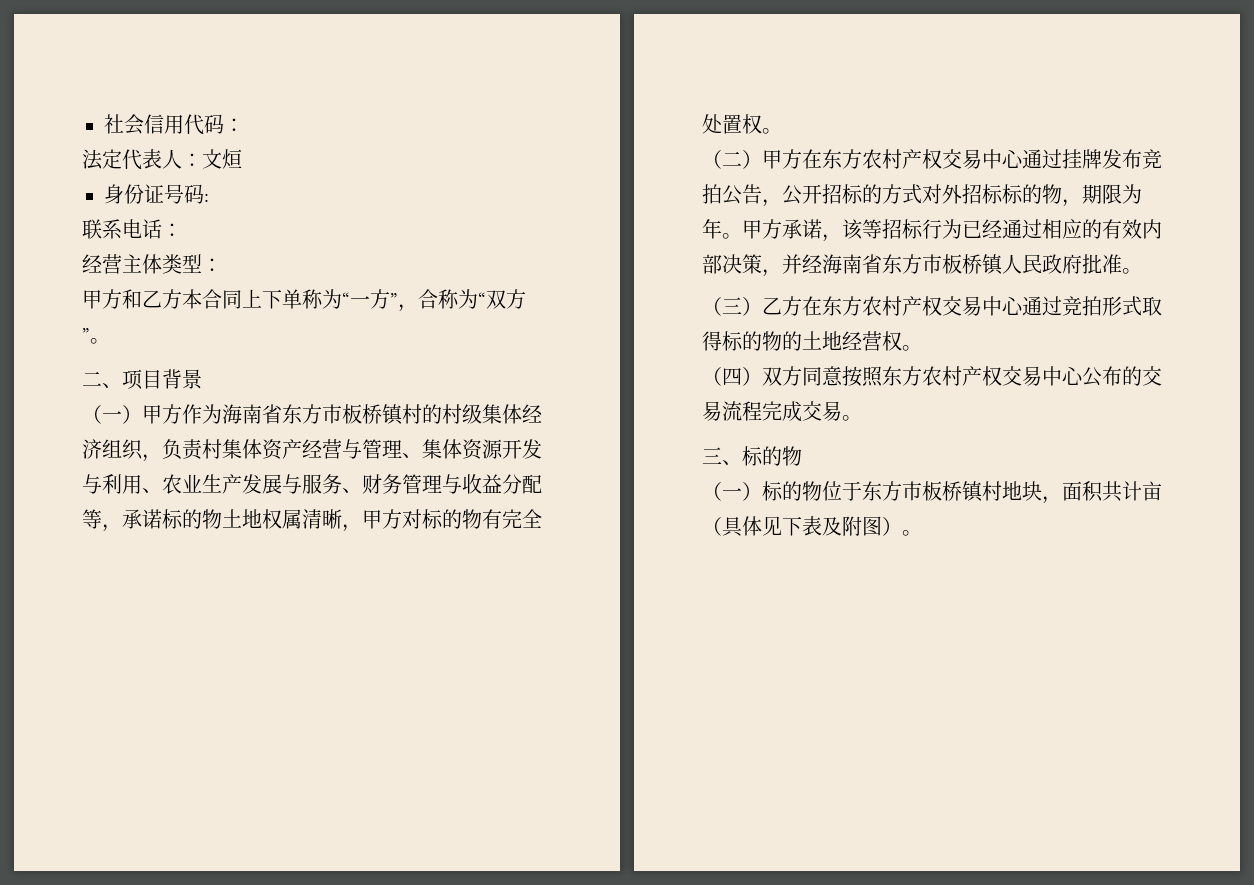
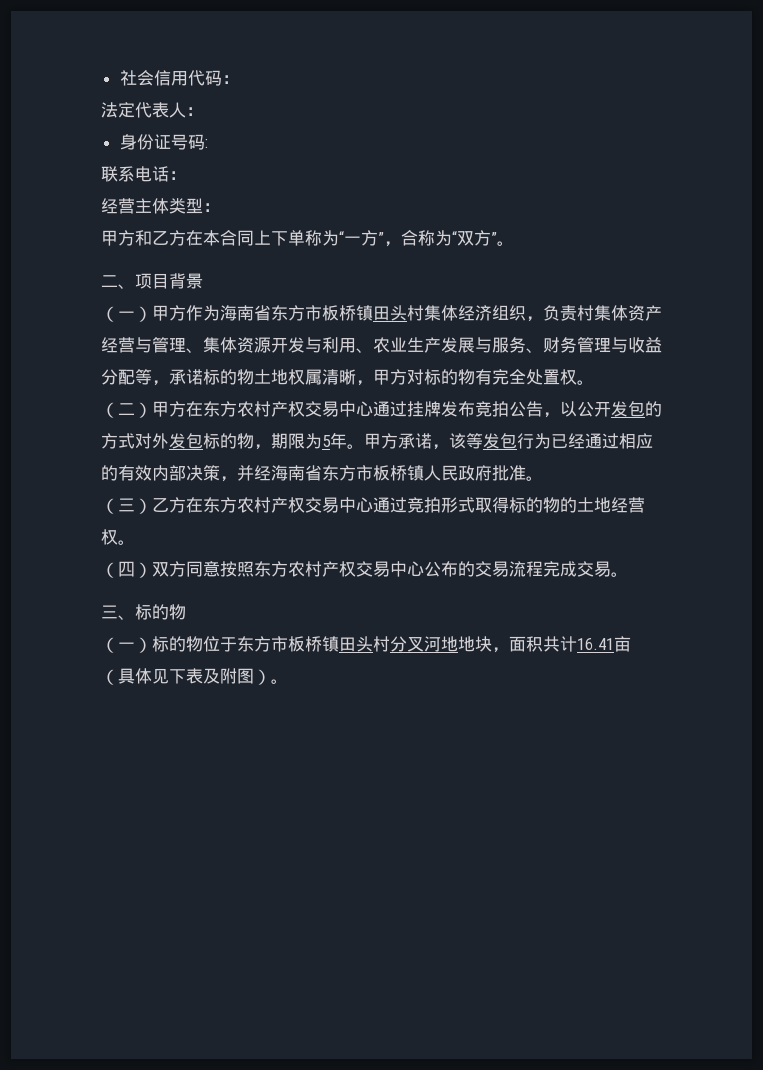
- 法定代表人：文烜
+ 法定代表人：
- 甲方和乙方本合同上下单称为“一方”，合称为“双方”。
+ 甲方和乙方在本合同上下单称为“一方”，合称为“双方”。
- （一）甲方作为海南省东方市板桥镇村的村级集体经济组织，负责村集体资产经营与管理、集体资源开发与利用、农业生产发展与服务、财务管理与收益分配等，承诺标的物土地权属清晰，甲方对标的物有完全处置权。
+ （一）甲方作为海南省东方市板桥镇田头村集体经济组织，负责村集体资产经营与管理、集体资源开发与利用、农业生产发展与服务、财务管理与收益分配等，承诺标的物土地权属清晰，甲方对标的物有完全处置权。
- （二）甲方在东方农村产权交易中心通过挂牌发布竞拍公告，公开招标的方式对外招标标的物，期限为年。
+ （二）甲方在东方农村产权交易中心通过挂牌发布竞拍公告，以公开发包的方式对外发包标的物，期限为5年。
- 甲方承诺，该等招标行为已经通过相应的有效内部决策，并经海南省东方市板桥镇人民政府批准。
+ 甲方承诺，该等发包行为已经通过相应的有效内部决策，并经海南省东方市板桥镇人民政府批准。
- （一）标的物位于东方市板桥镇村地块，面积共计亩（具体见下表及附图）。
+ （一）标的物位于东方市板桥镇田头村分叉河地地块，面积共计16.41亩（具体见下表及附图）。

